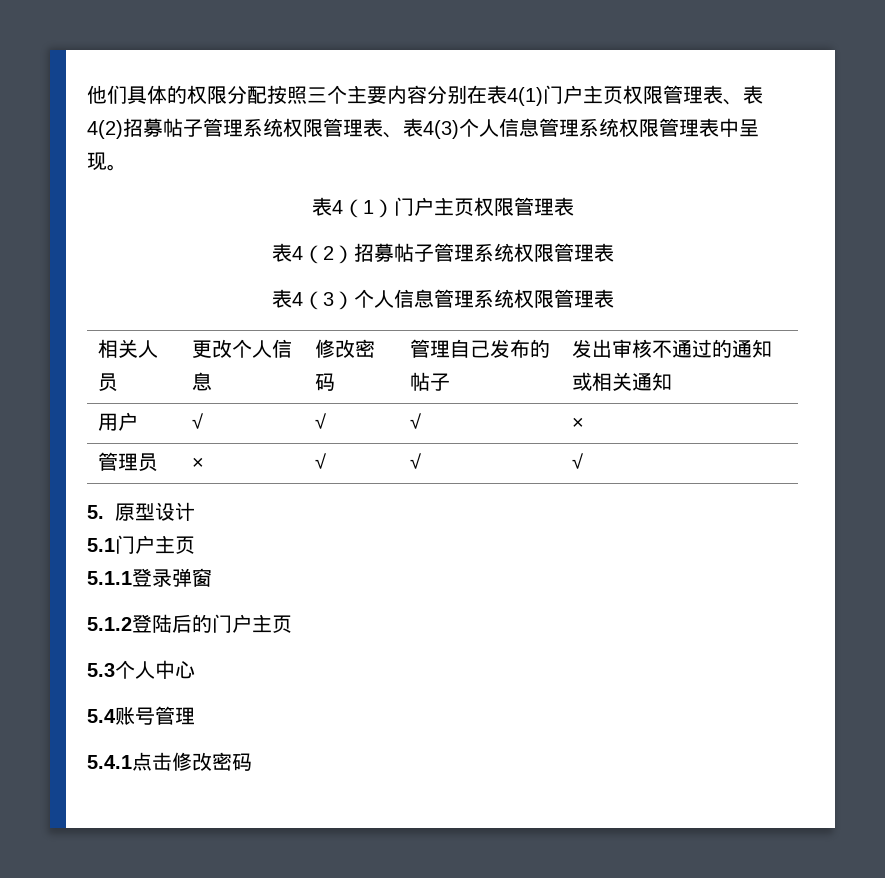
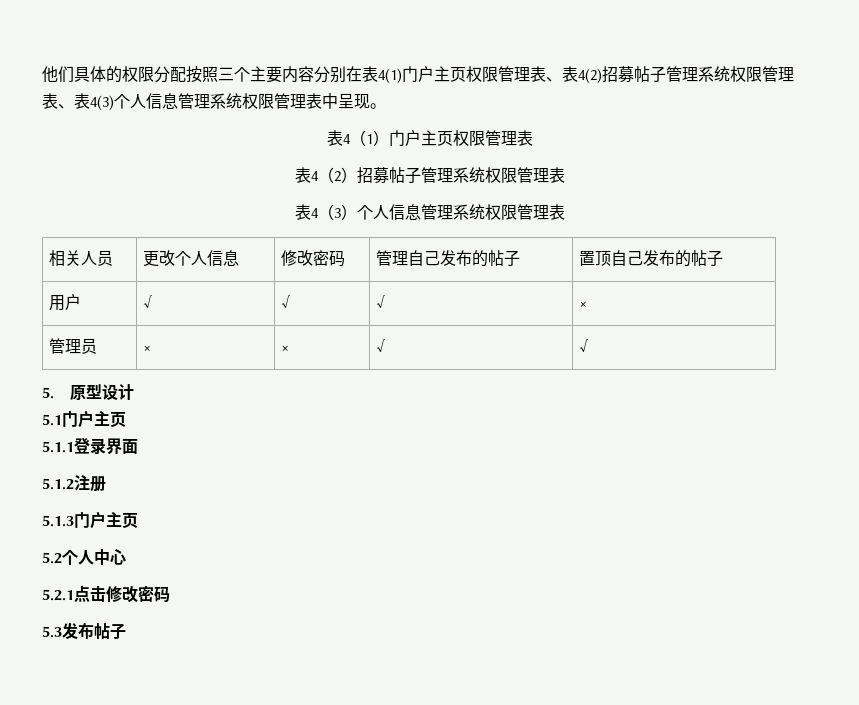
- 相关人员 | 更改个人信息 | 修改密码 | 管理自己发布的帖子 | 发出审核不通过的通知或相关通知
+ 相关人员 | 更改个人信息 | 修改密码 | 管理自己发布的帖子 | 置顶自己发布的帖子
- 管理员 | × | √ | √ | √
+ 管理员 | × | × | √ | √
- 5.1.1登录弹窗
+ 5.1.1登录界面
- 5.1.2登陆后的门户主页
- 5.3个人中心
+ 5.1.2注册
+ 5.1.3门户主页
+ 5.2个人中心
- 5.4账号管理
- 5.4.1点击修改密码
+ 5.2.1点击修改密码
+ 5.3发布帖子

